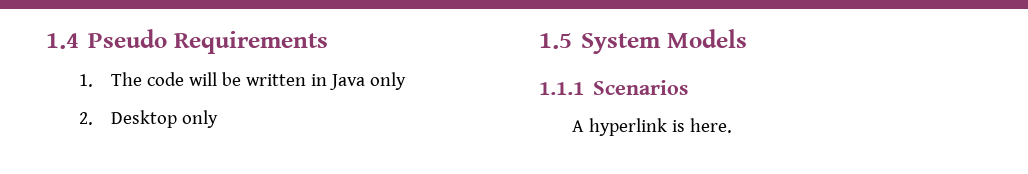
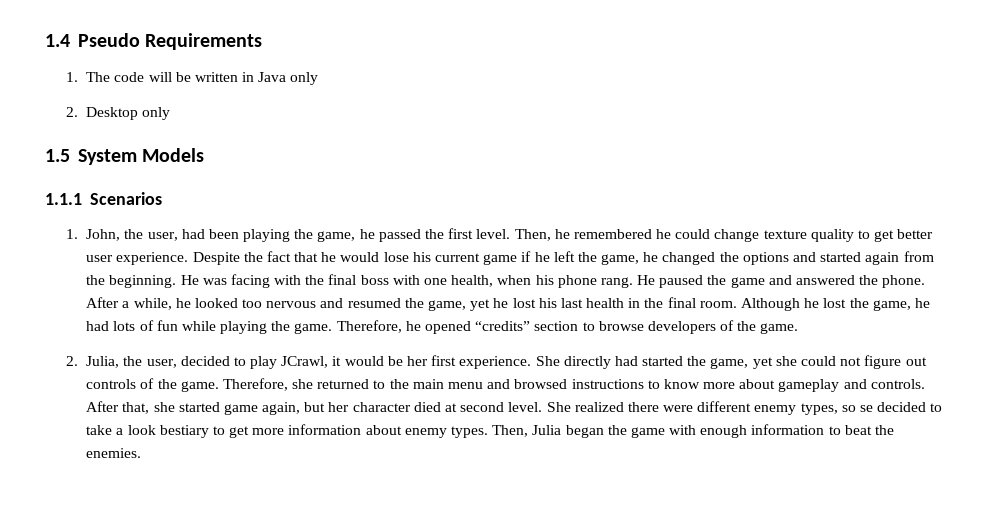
- A hyperlink is here.
+ 1. John, the user, had been playing the game, he passed the first level. Then, he remembered he could change texture quality to get better user experience. Despite the fact that he would lose his current game if he left the game, he changed the options and started again from the beginning. He was facing with the final boss with one health, when his phone rang. He paused the game and answered the phone. After a while, he looked too nervous and resumed the game, yet he lost his last health in the final room. Although he lost the game, he had lots of fun while playing the game. Therefore, he opened “credits” section to browse developers of the game.
+ 2. Julia, the user, decided to play JCrawl, it would be her first experience. She directly had started the game, yet she could not figure out controls of the game. Therefore, she returned to the main menu and browsed instructions to know more about gameplay and controls. After that, she started game again, but her character died at second level. She realized there were different enemy types, so se decided to take a look bestiary to get more information about enemy types. Then, Julia began the game with enough information to beat the enemies.

